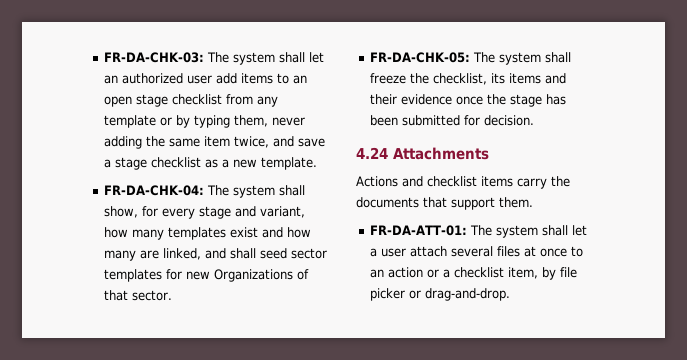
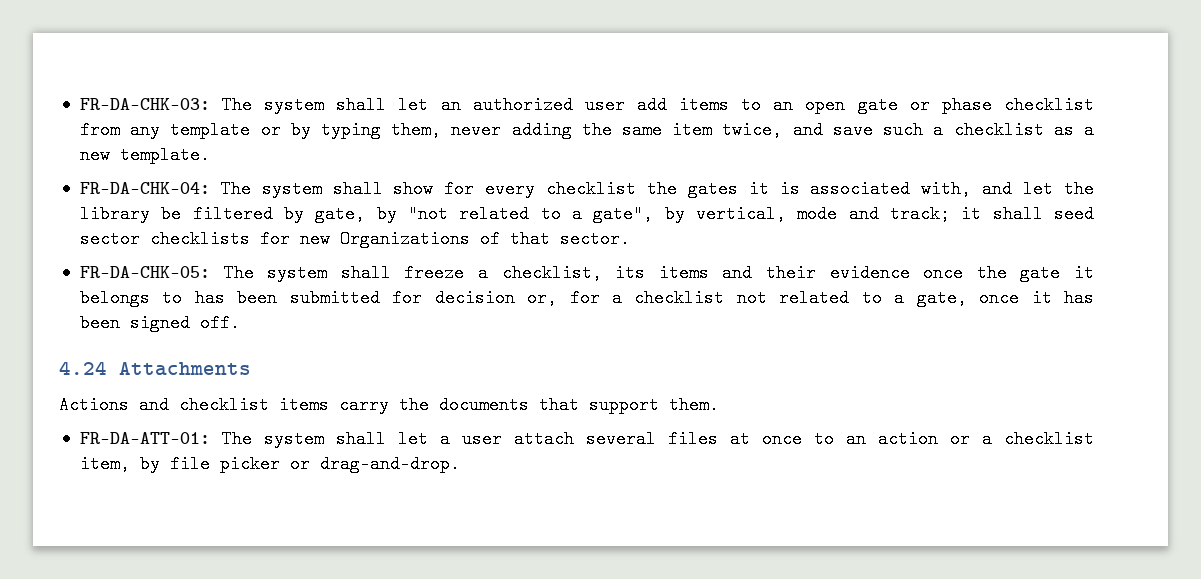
- FR-DA-CHK-03: The system shall let an authorized user add items to an open stage checklist from any template or by typing them, never adding the same item twice, and save a stage checklist as a new template.
+ FR-DA-CHK-03: The system shall let an authorized user add items to an open gate or phase checklist from any template or by typing them, never adding the same item twice, and save such a checklist as a new template.
- FR-DA-CHK-04: The system shall show, for every stage and variant, how many templates exist and how many are linked, and shall seed sector templates for new Organizations of that sector.
+ FR-DA-CHK-04: The system shall show for every checklist the gates it is associated with, and let the library be filtered by gate, by "not related to a gate", by vertical, mode and track; it shall seed sector checklists for new Organizations of that sector.
- FR-DA-CHK-05: The system shall freeze the checklist, its items and their evidence once the stage has been submitted for decision.
+ FR-DA-CHK-05: The system shall freeze a checklist, its items and their evidence once the gate it belongs to has been submitted for decision or, for a checklist not related to a gate, once it has been signed off.

